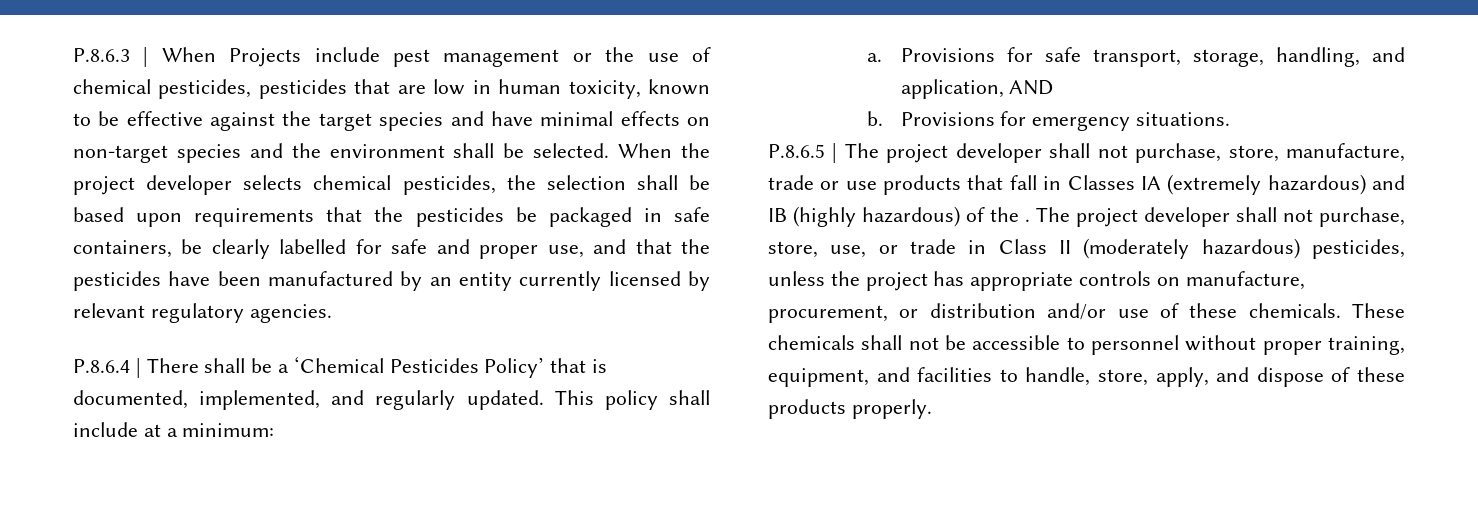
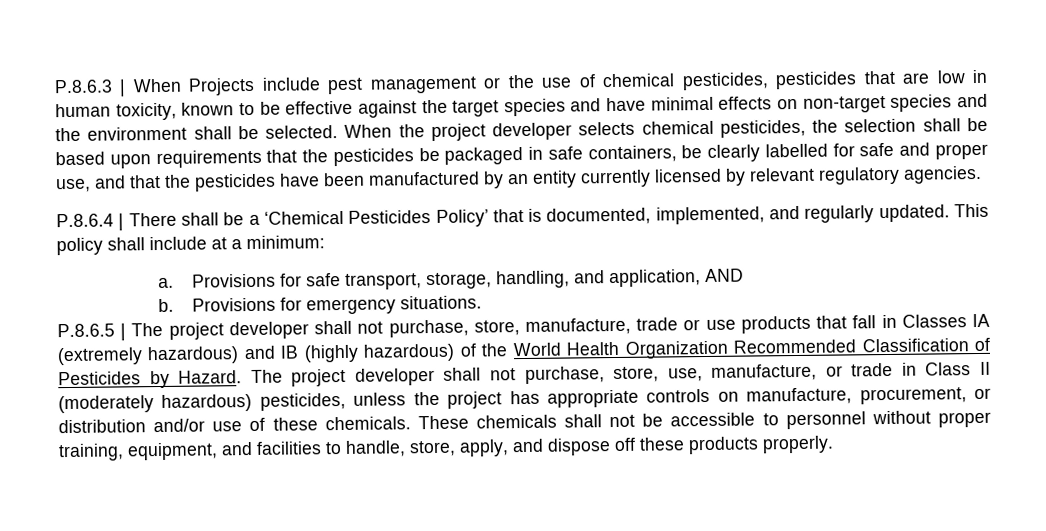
- P.8.6.5 | The project developer shall not purchase, store, manufacture, trade or use products that fall in Classes IA (extremely hazardous) and IB (highly hazardous) of the .
+ P.8.6.5 | The project developer shall not purchase, store, manufacture, trade or use products that fall in Classes IA (extremely hazardous) and IB (highly hazardous) of the World Health Organization Recommended Classification of Pesticides by Hazard.
- The project developer shall not purchase, store, use, or trade in Class II (moderately hazardous) pesticides, unless the project has appropriate controls on manufacture, procurement, or distribution and/or use of these chemicals.
+ The project developer shall not purchase, store, use, manufacture, or trade in Class II (moderately hazardous) pesticides, unless the project has appropriate controls on manufacture, procurement, or distribution and/or use of these chemicals.
- These chemicals shall not be accessible to personnel without proper training, equipment, and facilities to handle, store, apply, and dispose of these products properly.
+ These chemicals shall not be accessible to personnel without proper training, equipment, and facilities to handle, store, apply, and dispose off these products properly.

